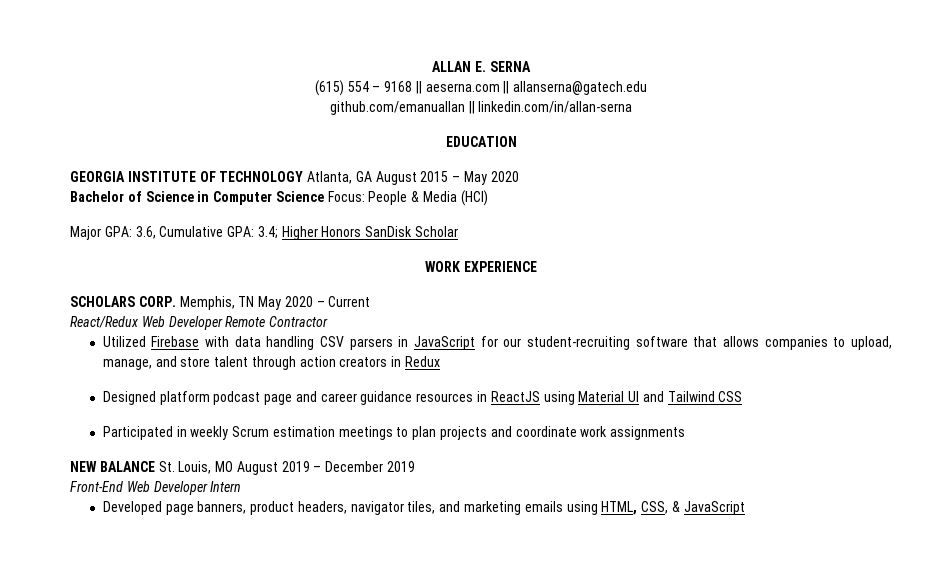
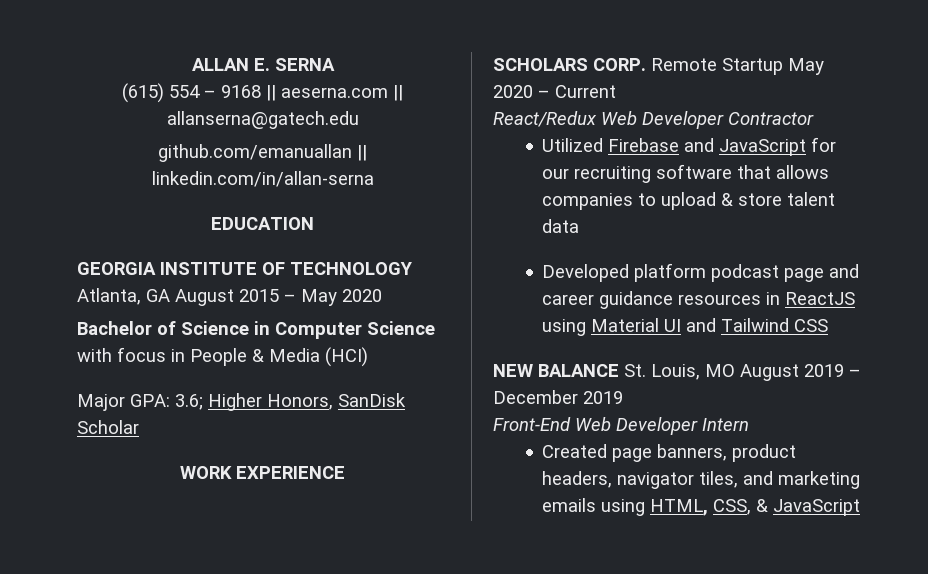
- Bachelor of Science in Computer Science Focus: People & Media (HCI)
+ Bachelor of Science in Computer Science with focus in People & Media (HCI)
- Major GPA: 3.6, Cumulative GPA: 3.4; Higher Honors SanDisk Scholar
+ Major GPA: 3.6; Higher Honors, SanDisk Scholar
- Memphis, TN May 2020 – Current
+ Remote Startup May 2020 – Current
- React/Redux Web Developer Remote Contractor
+ React/Redux Web Developer Contractor
- Utilized Firebase with data handling CSV parsers in JavaScript for our student-recruiting software that allows companies to upload, manage, and store talent through action creators in Redux
- Designed platform podcast page and career guidance resources in ReactJS using Material UI and Tailwind CSS
+ Utilized Firebase and JavaScript for our recruiting software that allows companies to upload & store talent data
+ Developed platform podcast page and career guidance resources in ReactJS using Material UI and Tailwind CSS
- Participated in weekly Scrum estimation meetings to plan projects and coordinate work assignments
- Developed page banners, product headers, navigator tiles, and marketing emails using HTML, CSS, & JavaScript
+ Created page banners, product headers, navigator tiles, and marketing emails using HTML, CSS, & JavaScript

